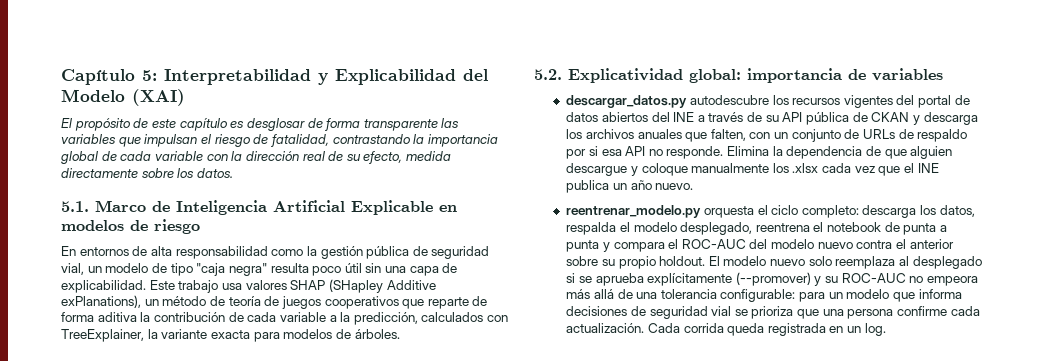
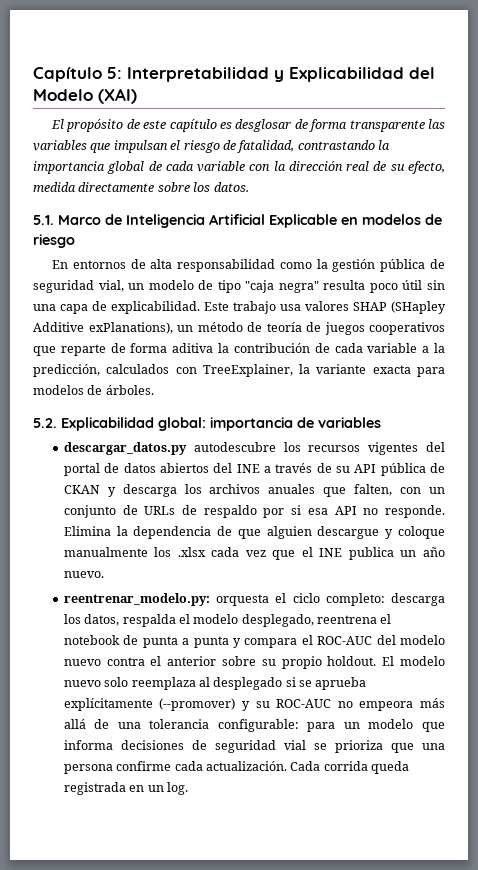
- 5.2. Explicatividad global: importancia de variables
+ 5.2. Explicabilidad global: importancia de variables
- reentrenar_modelo.py orquesta el ciclo completo: descarga los datos, respalda el modelo desplegado, reentrena el notebook de punta a punta y compara el ROC-AUC del modelo nuevo contra el anterior sobre su propio holdout.
+ reentrenar_modelo.py: orquesta el ciclo completo: descarga los datos, respalda el modelo desplegado, reentrena el notebook de punta a punta y compara el ROC-AUC del modelo nuevo contra el anterior sobre su propio holdout.

